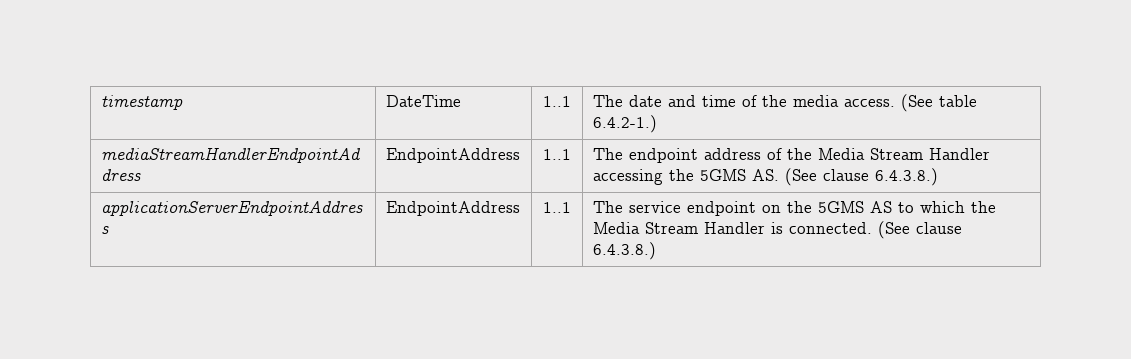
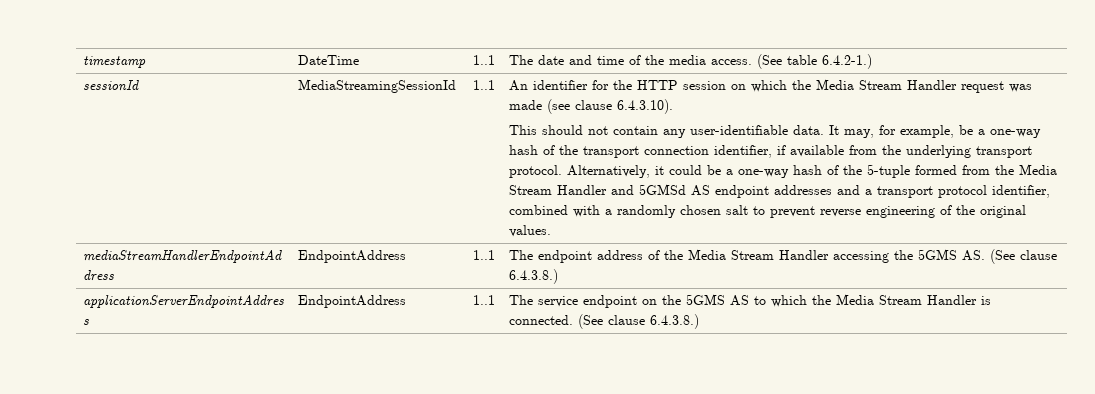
+ sessionId | MediaStreamingSessionId | 1..1 | An identifier for the HTTP session on which the Media Stream Handler request was made (see clause 6.4.3.10).
+ This should not contain any user-identifiable data. It may, for example, be a one-way hash of the transport connection identifier, if available from the underlying transport protocol. Alternatively, it could be a one-way hash of the 5-tuple formed from the Media Stream Handler and 5GMSd AS endpoint addresses and a transport protocol identifier, combined with a randomly chosen salt to prevent reverse engineering of the original values.

